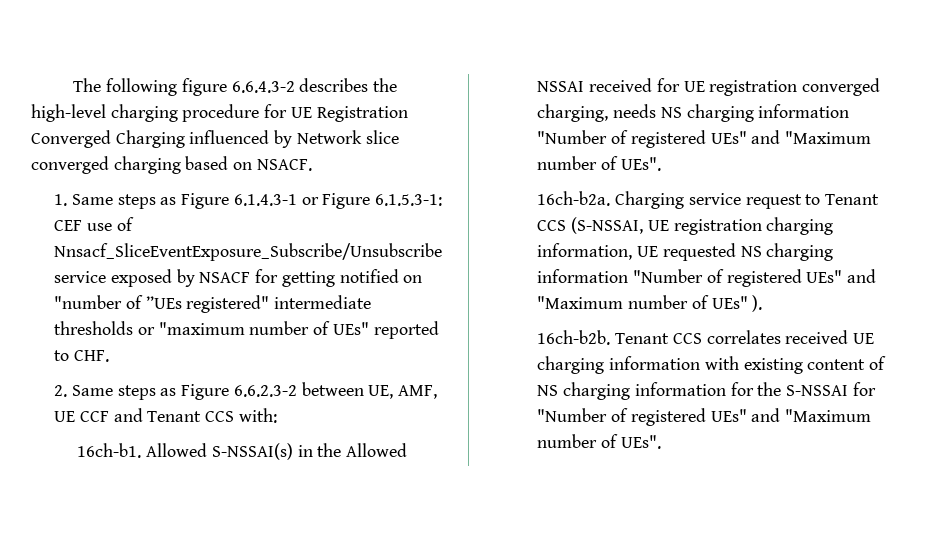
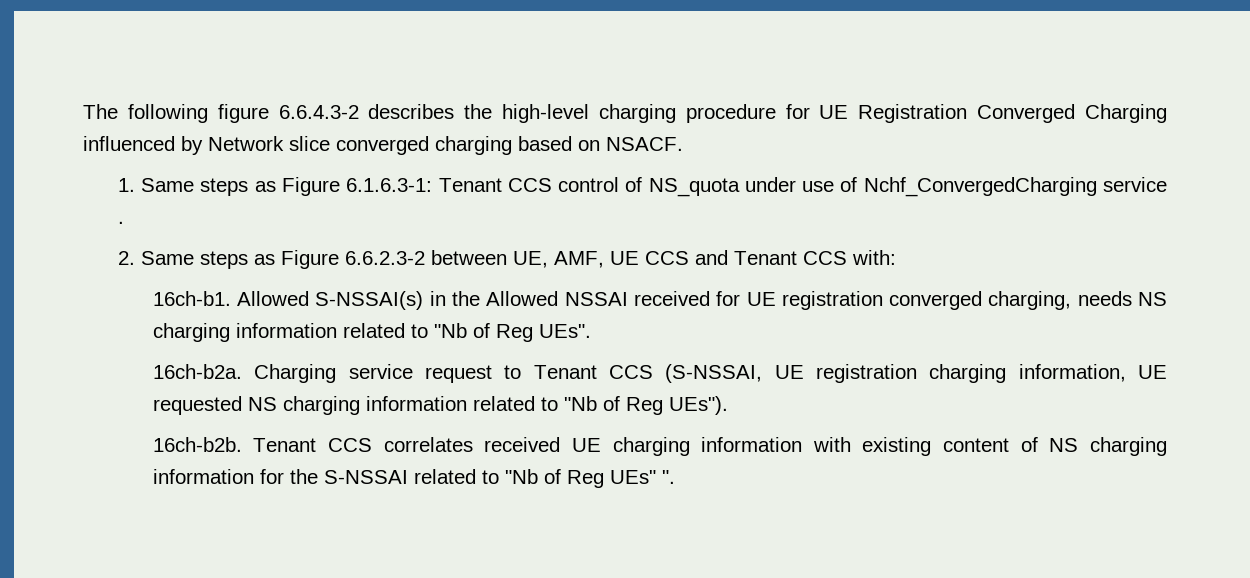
- 1. Same steps as Figure 6.1.4.3-1 or Figure 6.1.5.3-1: CEF use of Nnsacf_SliceEventExposure_Subscribe/Unsubscribe service exposed by NSACF for getting notified on "number of ”UEs registered" intermediate thresholds or "maximum number of UEs" reported to CHF.
+ 1. Same steps as Figure 6.1.6.3-1: Tenant CCS control of NS_quota under use of Nchf_ConvergedCharging service .
- 2. Same steps as Figure 6.6.2.3-2 between UE, AMF, UE CCF and Tenant CCS with:
+ 2. Same steps as Figure 6.6.2.3-2 between UE, AMF, UE CCS and Tenant CCS with:
- Allowed S-NSSAI(s) in the Allowed NSSAI received for UE registration converged charging, needs NS charging information "Number of registered UEs" and "Maximum number of UEs".
+ Allowed S-NSSAI(s) in the Allowed NSSAI received for UE registration converged charging, needs NS charging information related to "Nb of Reg UEs".
- Charging service request to Tenant CCS (S-NSSAI, UE registration charging information, UE requested NS charging information "Number of registered UEs" and "Maximum number of UEs" ).
+ Charging service request to Tenant CCS (S-NSSAI, UE registration charging information, UE requested NS charging information related to "Nb of Reg UEs").
- Tenant CCS correlates received UE charging information with existing content of NS charging information for the S-NSSAI for "Number of registered UEs" and "Maximum number of UEs".
+ Tenant CCS correlates received UE charging information with existing content of NS charging information for the S-NSSAI related to "Nb of Reg UEs" ".

